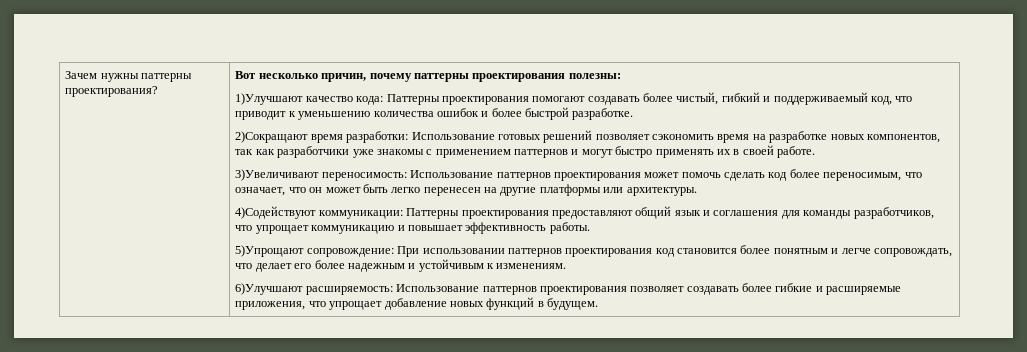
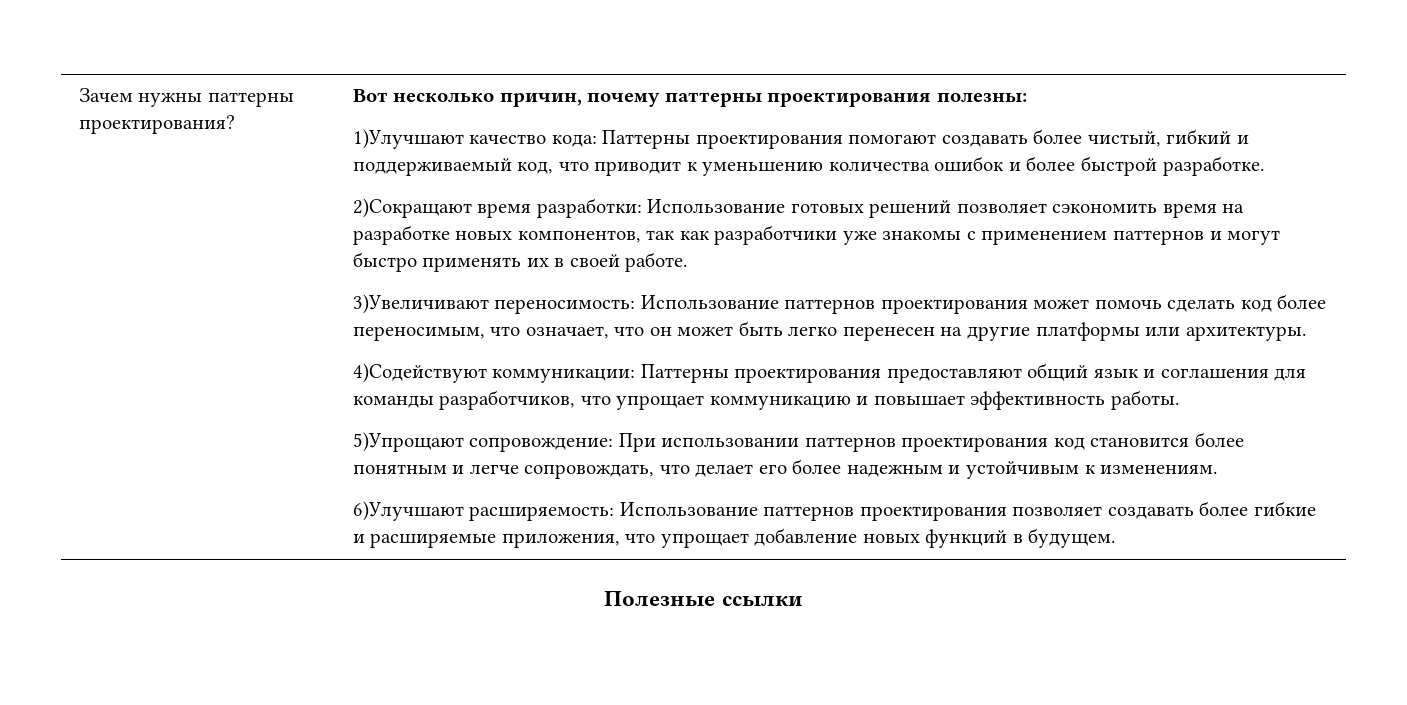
+ Полезные ссылки

